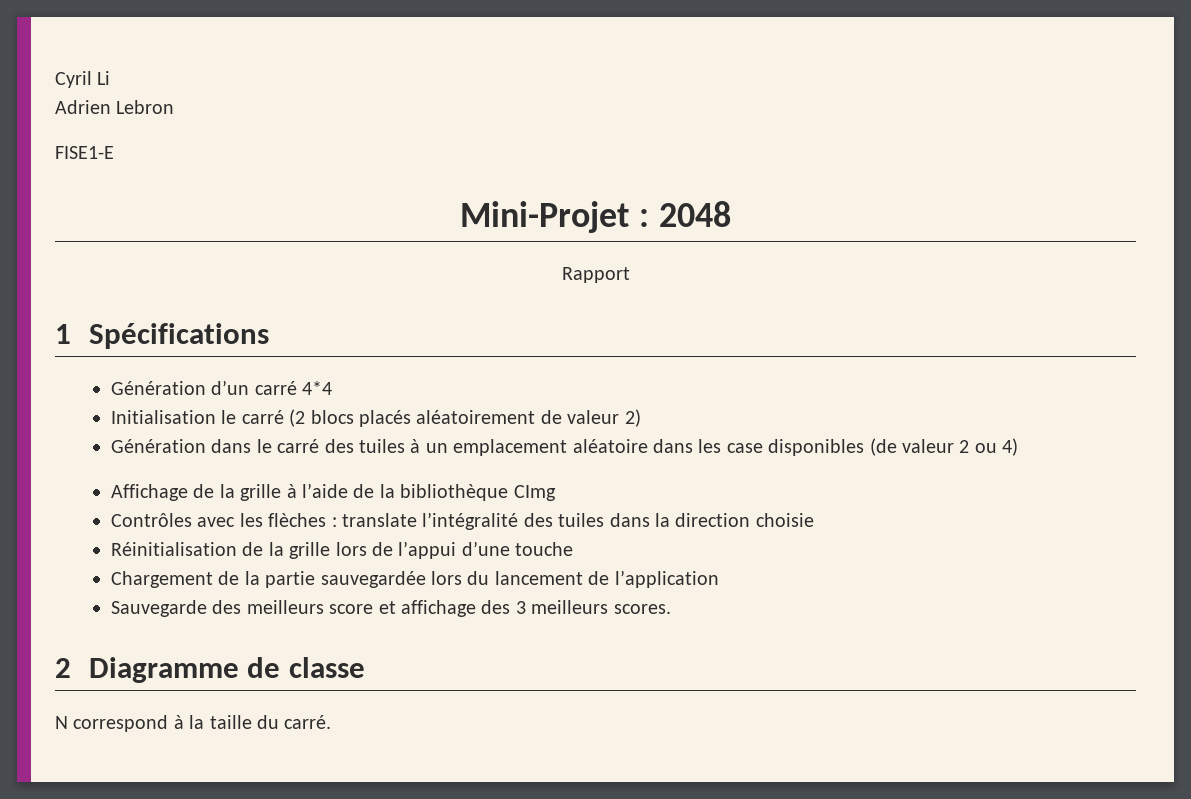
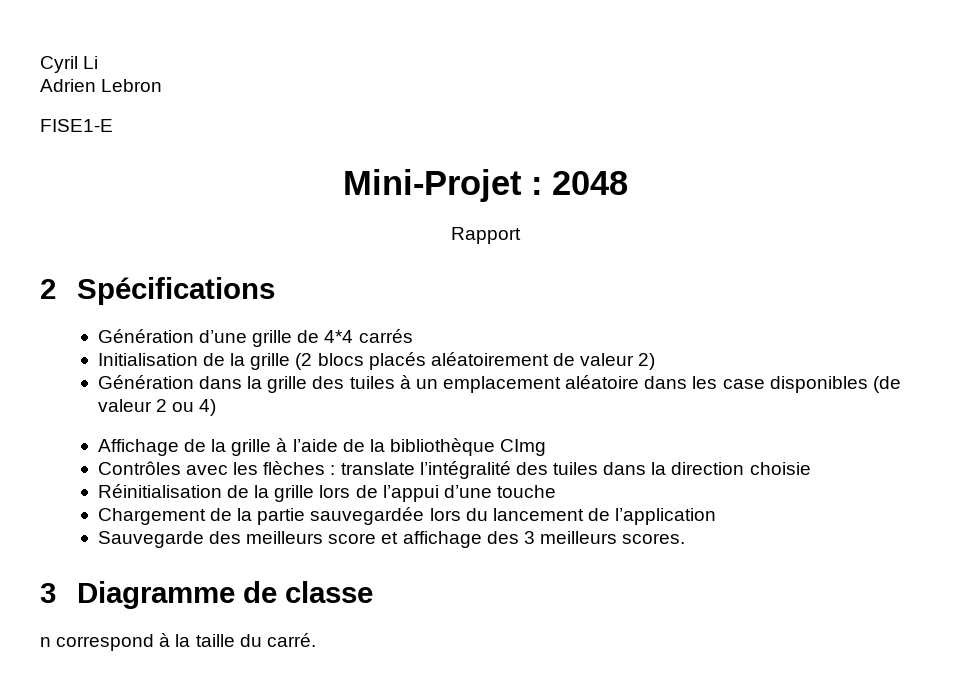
- 1 Spécifications
+ 2 Spécifications
- Génération d’un carré 4*4
+ Génération d’une grille de 4*4 carrés
- Initialisation le carré (2 blocs placés aléatoirement de valeur 2)
+ Initialisation de la grille (2 blocs placés aléatoirement de valeur 2)
- Génération dans le carré des tuiles à un emplacement aléatoire dans les case disponibles (de valeur 2 ou 4)
+ Génération dans la grille des tuiles à un emplacement aléatoire dans les case disponibles (de valeur 2 ou 4)
- 2 Diagramme de classe
+ 3 Diagramme de classe
- N correspond à la taille du carré.
+ n correspond à la taille du carré.

